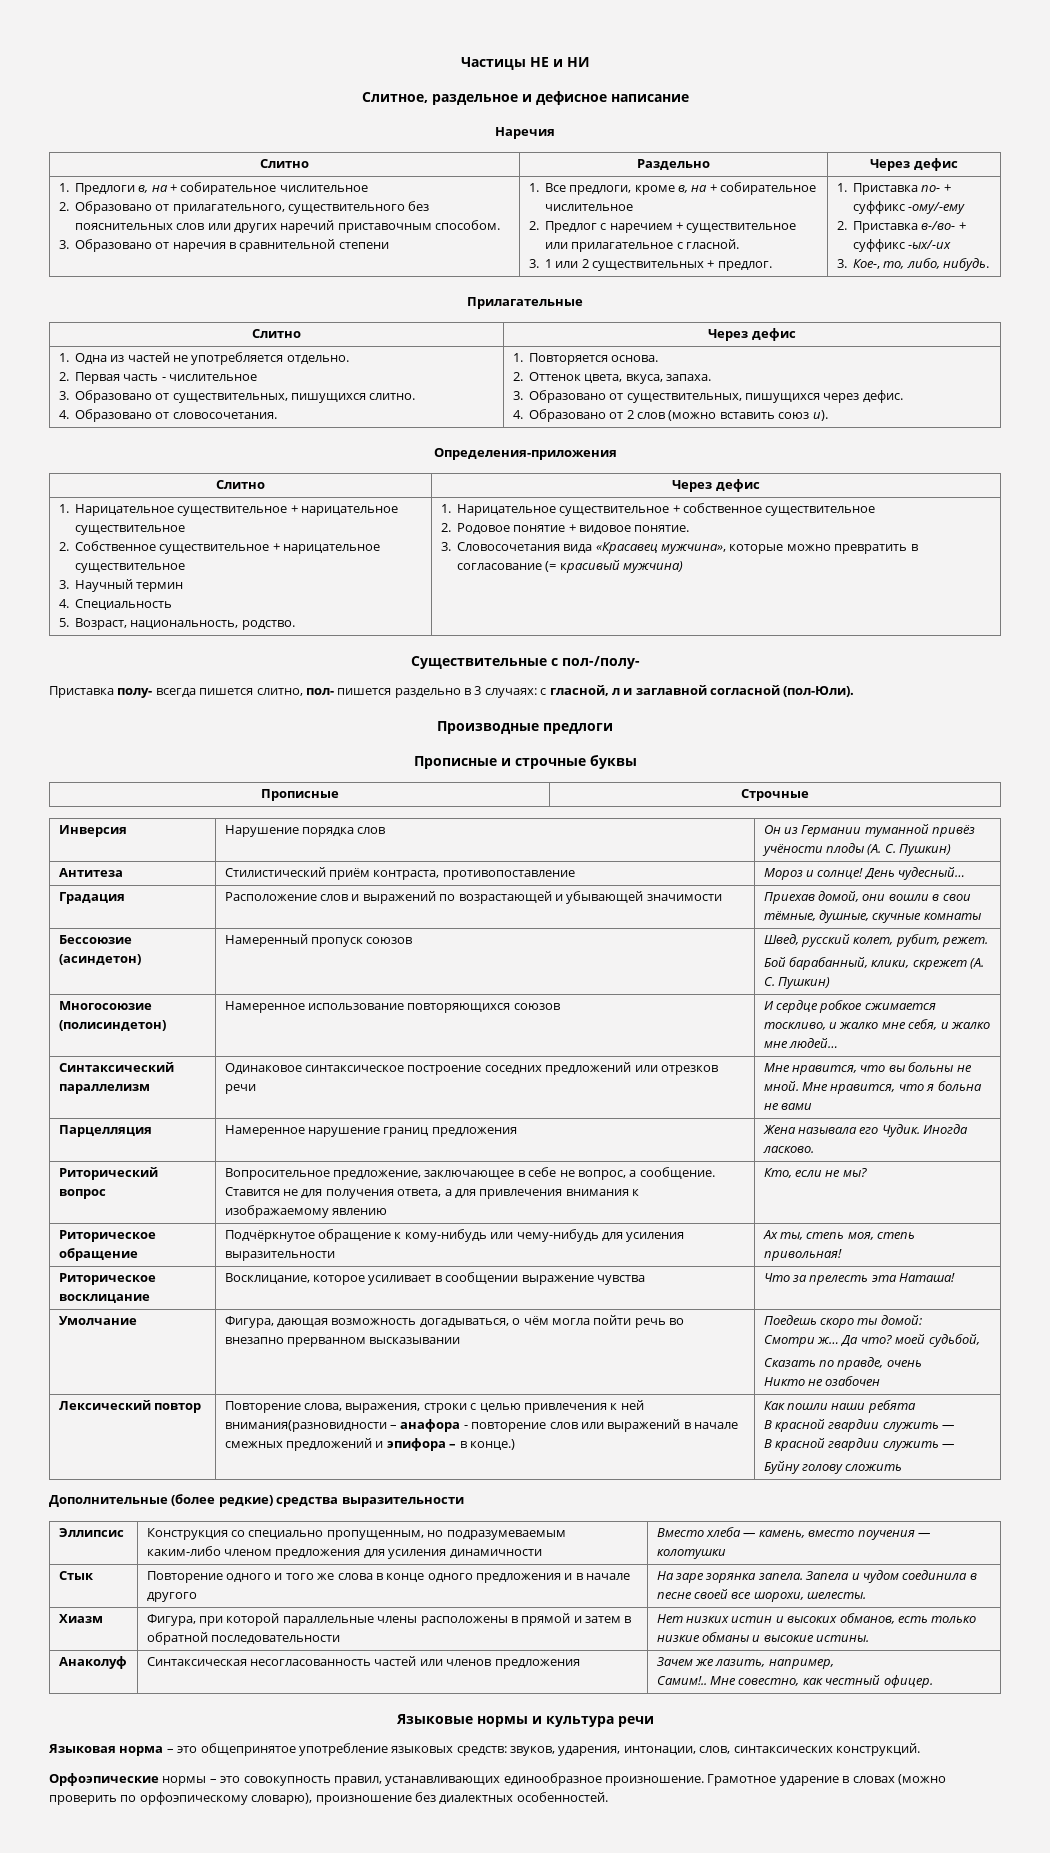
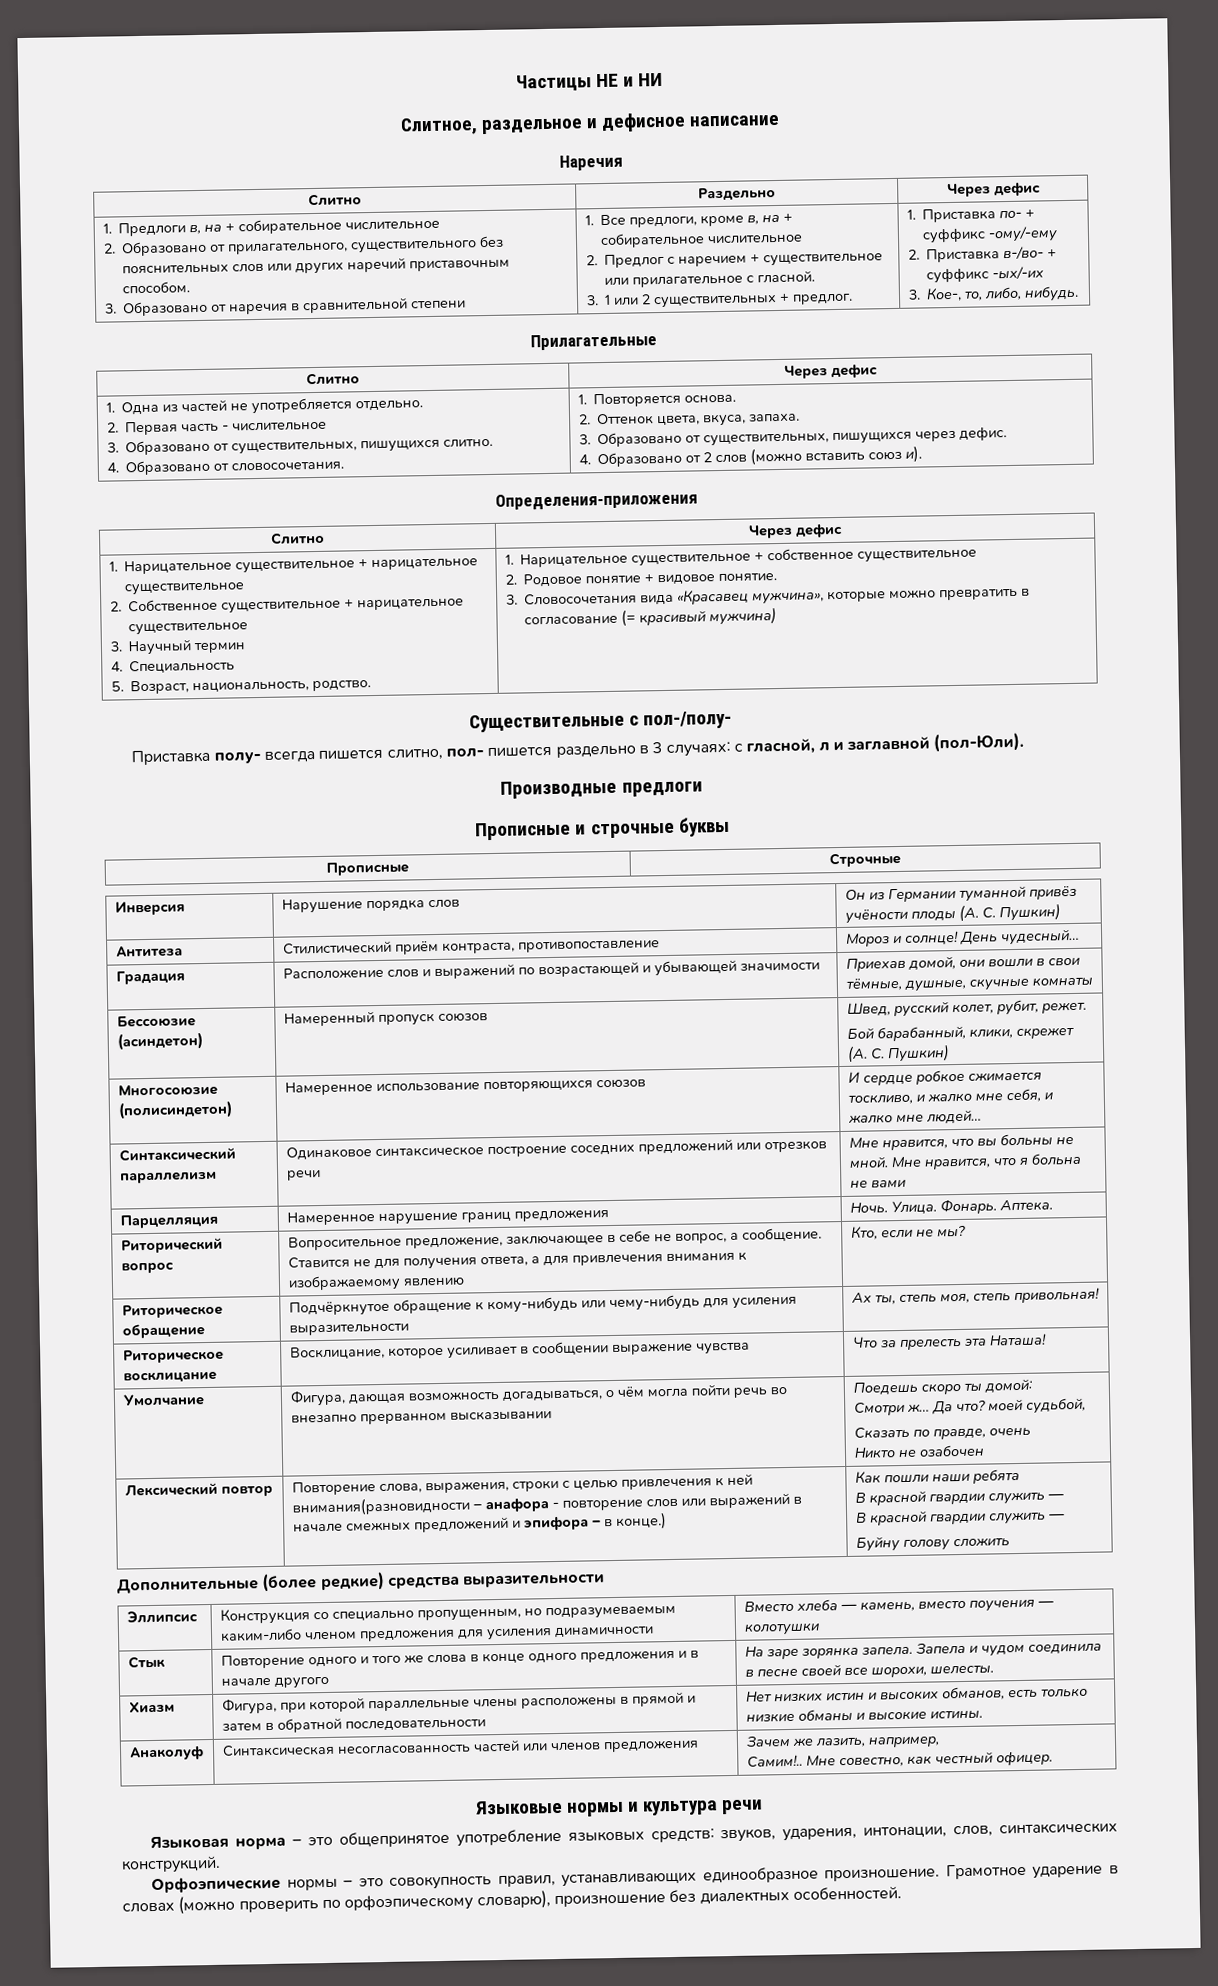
- Приставка полу- всегда пишется слитно, пол- пишется раздельно в 3 случаях: с гласной, л и заглавной согласной (пол-Юли).
+ Приставка полу- всегда пишется слитно, пол- пишется раздельно в 3 случаях: с гласной, л и заглавной (пол-Юли).
- Парцелляция | Намеренное нарушение границ предложения | Жена называла его Чудик. Иногда ласково.
+ Парцелляция | Намеренное нарушение границ предложения | Ночь. Улица. Фонарь. Аптека.

